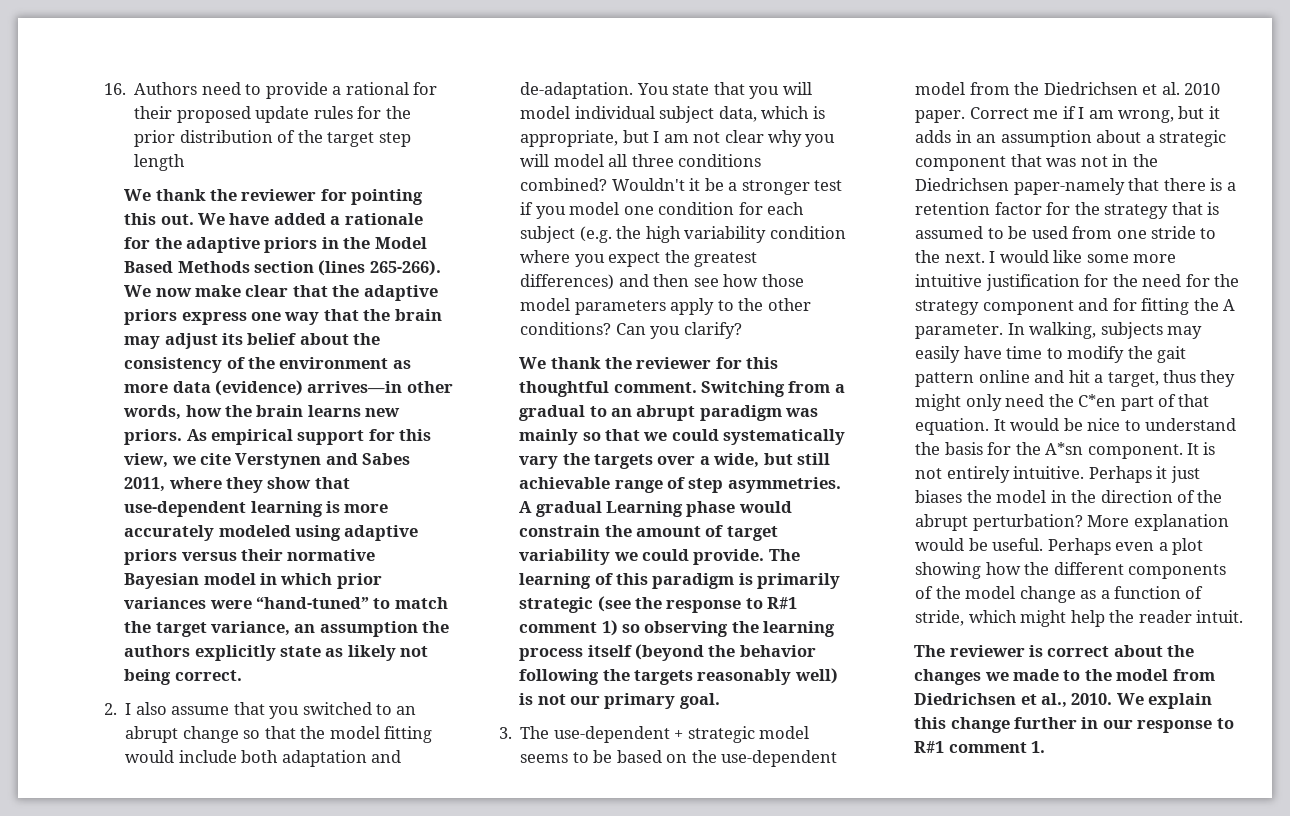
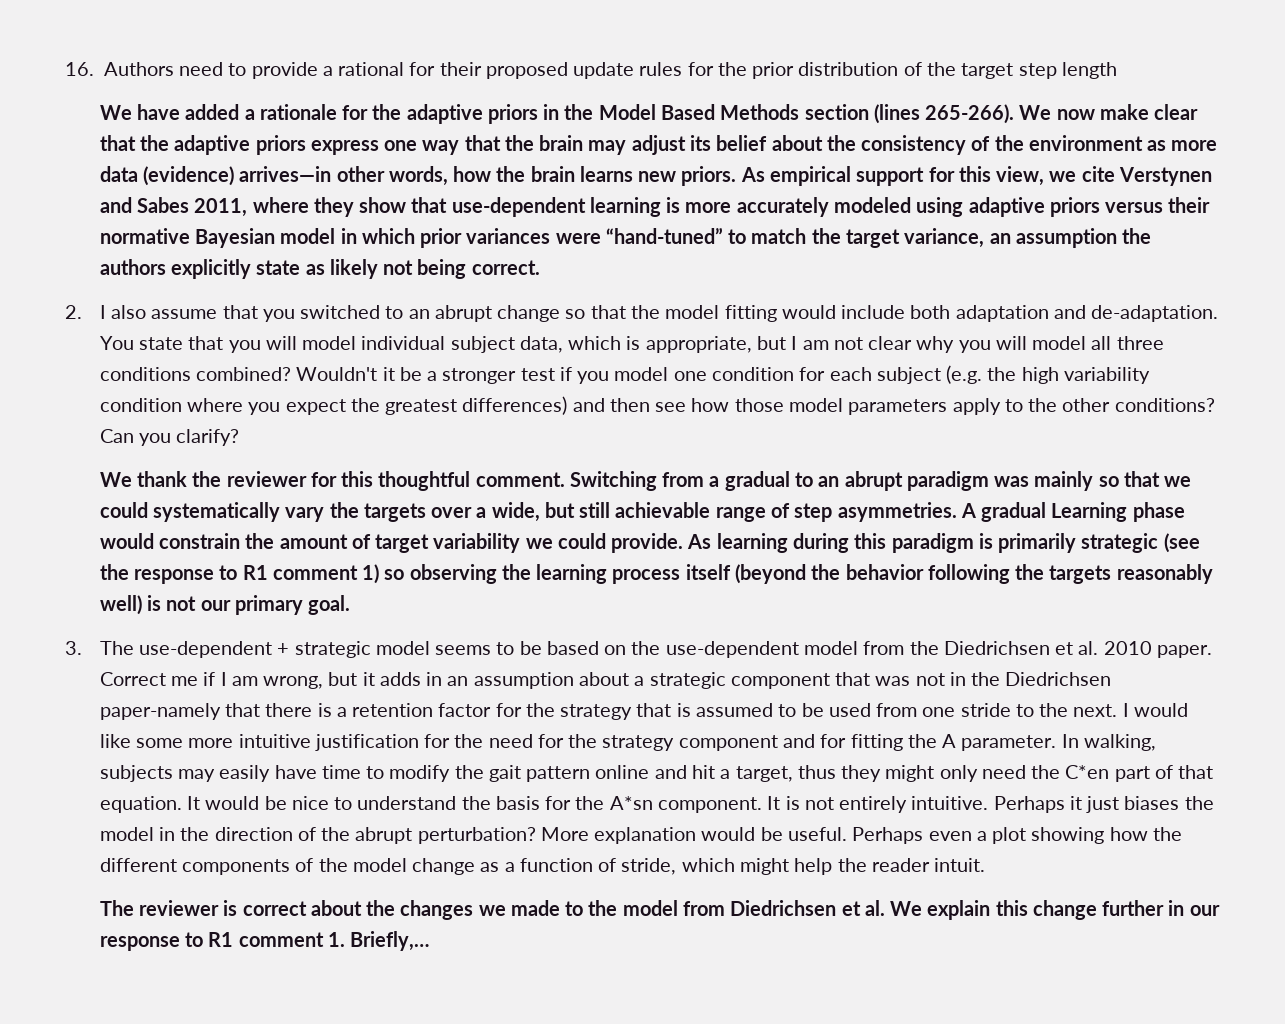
- We thank the reviewer for pointing this out. We have added a rationale for the adaptive priors in the Model Based Methods section (lines 265-266).
+ We have added a rationale for the adaptive priors in the Model Based Methods section (lines 265-266).
- The learning of this paradigm is primarily strategic (see the response to R#1 comment 1) so observing the learning process itself (beyond the behavior following the targets reasonably well) is not our primary goal.
+ As learning during this paradigm is primarily strategic (see the response to R1 comment 1) so observing the learning process itself (beyond the behavior following the targets reasonably well) is not our primary goal.
- The reviewer is correct about the changes we made to the model from Diedrichsen et al., 2010. We explain this change further in our response to R#1 comment 1.
+ The reviewer is correct about the changes we made to the model from Diedrichsen et al. We explain this change further in our response to R1 comment 1. Briefly,…

